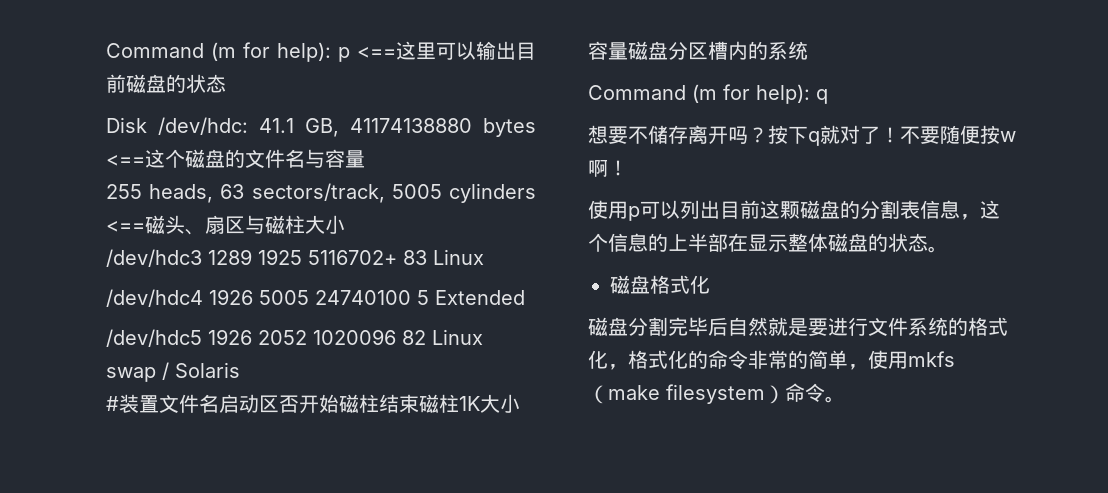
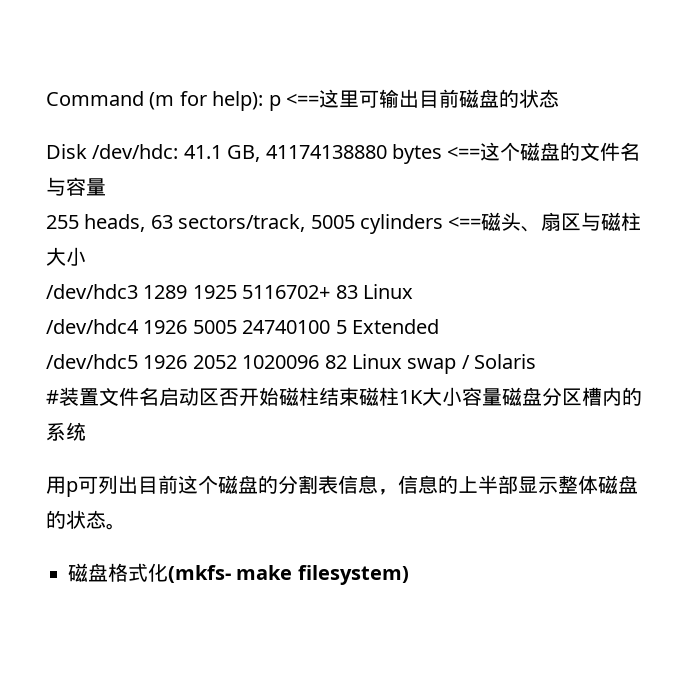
- Command (m for help): p <==这里可以输出目前磁盘的状态
+ Command (m for help): p <==这里可输出目前磁盘的状态
- Command (m for help): q
- 想要不储存离开吗？按下q就对了！不要随便按w啊！
- 使用p可以列出目前这颗磁盘的分割表信息，这个信息的上半部在显示整体磁盘的状态。
+ 用p可列出目前这个磁盘的分割表信息，信息的上半部显示整体磁盘的状态。
- 磁盘格式化
- 磁盘分割完毕后自然就是要进行文件系统的格式化，格式化的命令非常的简单，使用mkfs（make filesystem）命令。
+ 磁盘格式化(mkfs- make filesystem)

